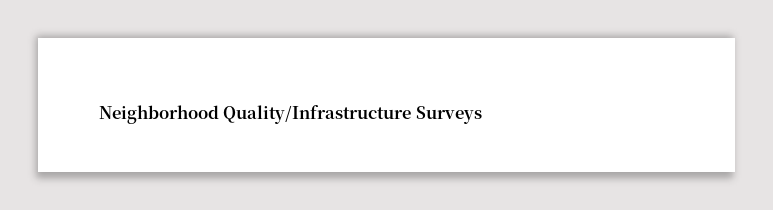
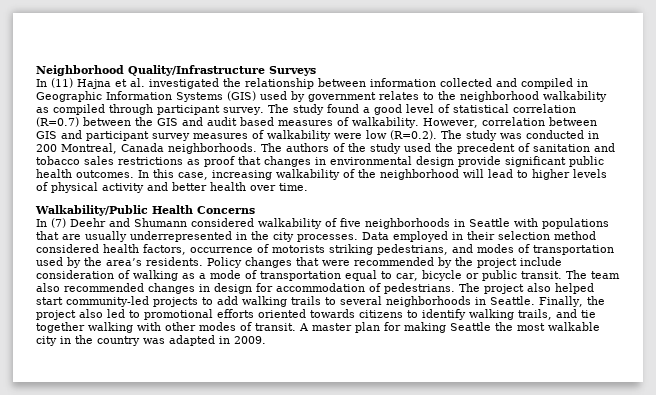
+ In (11) Hajna et al. investigated the relationship between information collected and compiled in Geographic Information Systems (GIS) used by government relates to the neighborhood walkability as compiled through participant survey. The study found a good level of statistical correlation (R=0.7) between the GIS and audit based measures of walkability. However, correlation between GIS and participant survey measures of walkability were low (R=0.2). The study was conducted in 200 Montreal, Canada neighborhoods. The authors of the study used the precedent of sanitation and tobacco sales restrictions as proof that changes in environmental design provide significant public health outcomes. In this case, increasing walkability of the neighborhood will lead to higher levels of physical activity and better health over time.
+ Walkability/Public Health Concerns
+ In (7) Deehr and Shumann considered walkability of five neighborhoods in Seattle with populations that are usually underrepresented in the city processes. Data employed in their selection method considered health factors, occurrence of motorists striking pedestrians, and modes of transportation used by the area’s residents. Policy changes that were recommended by the project include consideration of walking as a mode of transportation equal to car, bicycle or public transit. The team also recommended changes in design for accommodation of pedestrians. The project also helped start community-led projects to add walking trails to several neighborhoods in Seattle. Finally, the project also led to promotional efforts oriented towards citizens to identify walking trails, and tie together walking with other modes of transit. A master plan for making Seattle the most walkable city in the country was adapted in 2009.

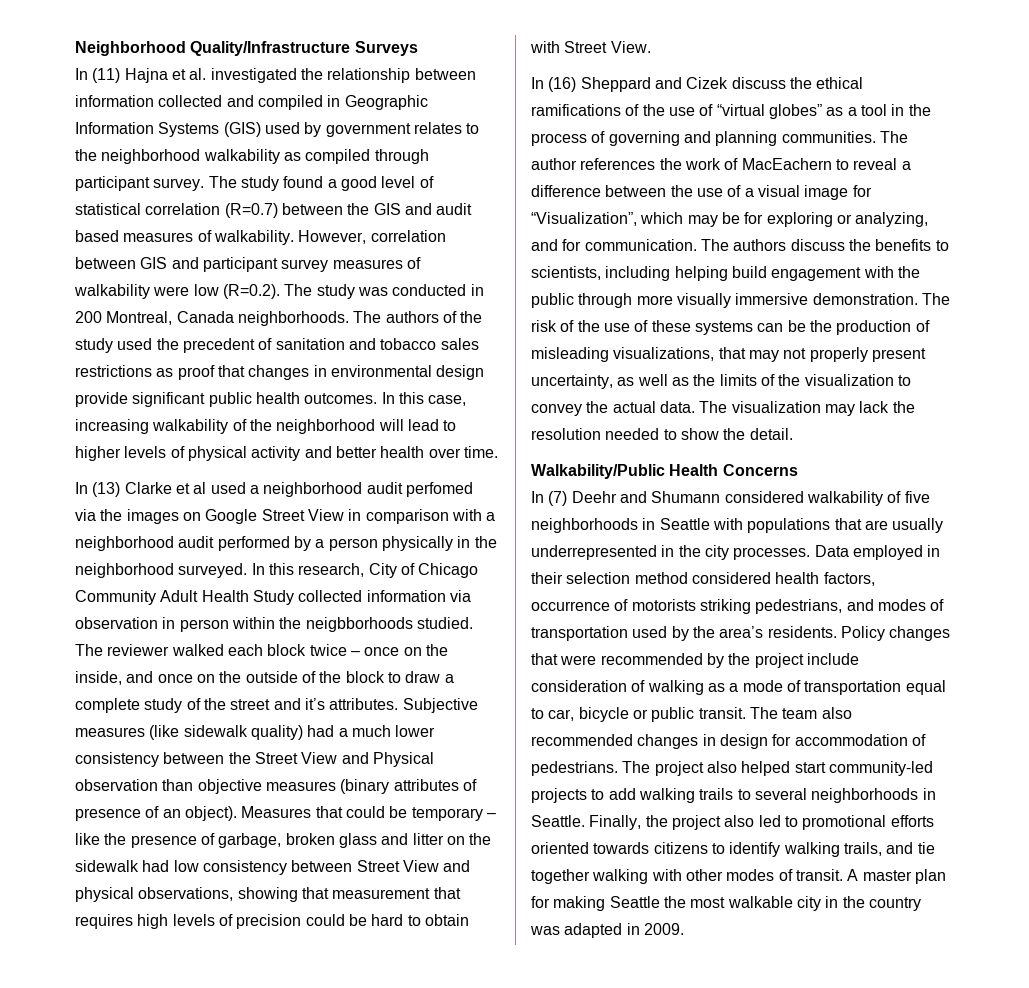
+ In (13) Clarke et al used a neighborhood audit perfomed via the images on Google Street View in comparison with a neighborhood audit performed by a person physically in the neighborhood surveyed. In this research, City of Chicago Community Adult Health Study collected information via observation in person within the neigbborhoods studied. The reviewer walked each block twice – once on the inside, and once on the outside of the block to draw a complete study of the street and it’s attributes. Subjective measures (like sidewalk quality) had a much lower consistency between the Street View and Physical observation than objective measures (binary attributes of presence of an object). Measures that could be temporary – like the presence of garbage, broken glass and litter on the sidewalk had low consistency between Street View and physical observations, showing that measurement that requires high levels of precision could be hard to obtain with Street View.
+ In (16) Sheppard and Cizek discuss the ethical ramifications of the use of “virtual globes” as a tool in the process of governing and planning communities. The author references the work of MacEachern to reveal a difference between the use of a visual image for “Visualization”, which may be for exploring or analyzing, and for communication. The authors discuss the benefits to scientists, including helping build engagement with the public through more visually immersive demonstration. The risk of the use of these systems can be the production of misleading visualizations, that may not properly present uncertainty, as well as the limits of the visualization to convey the actual data. The visualization may lack the resolution needed to show the detail.

